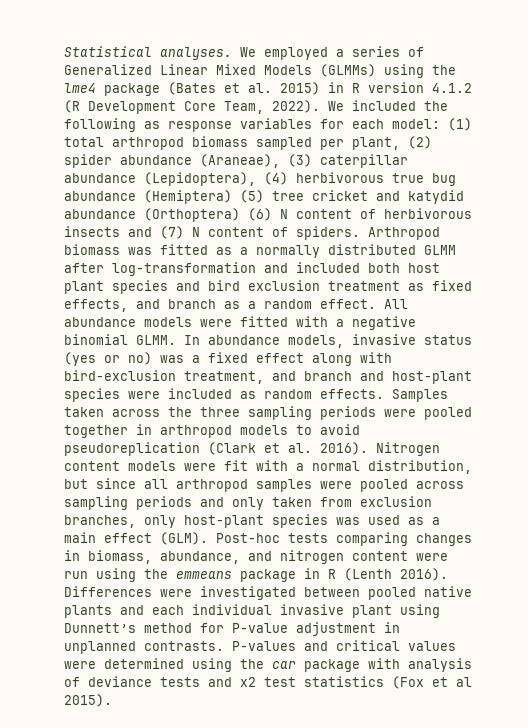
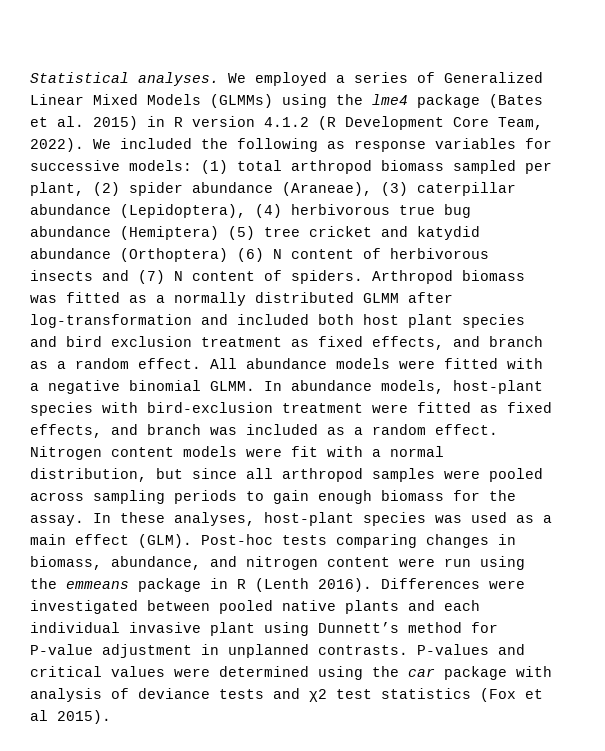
- We included the following as response variables for each model: (1) total arthropod biomass sampled per plant, (2) spider abundance (Araneae), (3) caterpillar abundance (Lepidoptera), (4) herbivorous true bug abundance (Hemiptera) (5) tree cricket and katydid abundance (Orthoptera) (6) N content of herbivorous insects and (7) N content of spiders.
+ We included the following as response variables for successive models: (1) total arthropod biomass sampled per plant, (2) spider abundance (Araneae), (3) caterpillar abundance (Lepidoptera), (4) herbivorous true bug abundance (Hemiptera) (5) tree cricket and katydid abundance (Orthoptera) (6) N content of herbivorous insects and (7) N content of spiders.
- In abundance models, invasive status (yes or no) was a fixed effect along with bird-exclusion treatment, and branch and host-plant species were included as random effects. Samples taken across the three sampling periods were pooled together in arthropod models to avoid pseudoreplication (Clark et al. 2016).
+ In abundance models, host-plant species with bird-exclusion treatment were fitted as fixed effects, and branch was included as a random effect.
- Nitrogen content models were fit with a normal distribution, but since all arthropod samples were pooled across sampling periods and only taken from exclusion branches, only host-plant species was used as a main effect (GLM).
+ Nitrogen content models were fit with a normal distribution, but since all arthropod samples were pooled across sampling periods to gain enough biomass for the assay. In these analyses, host-plant species was used as a main effect (GLM).

